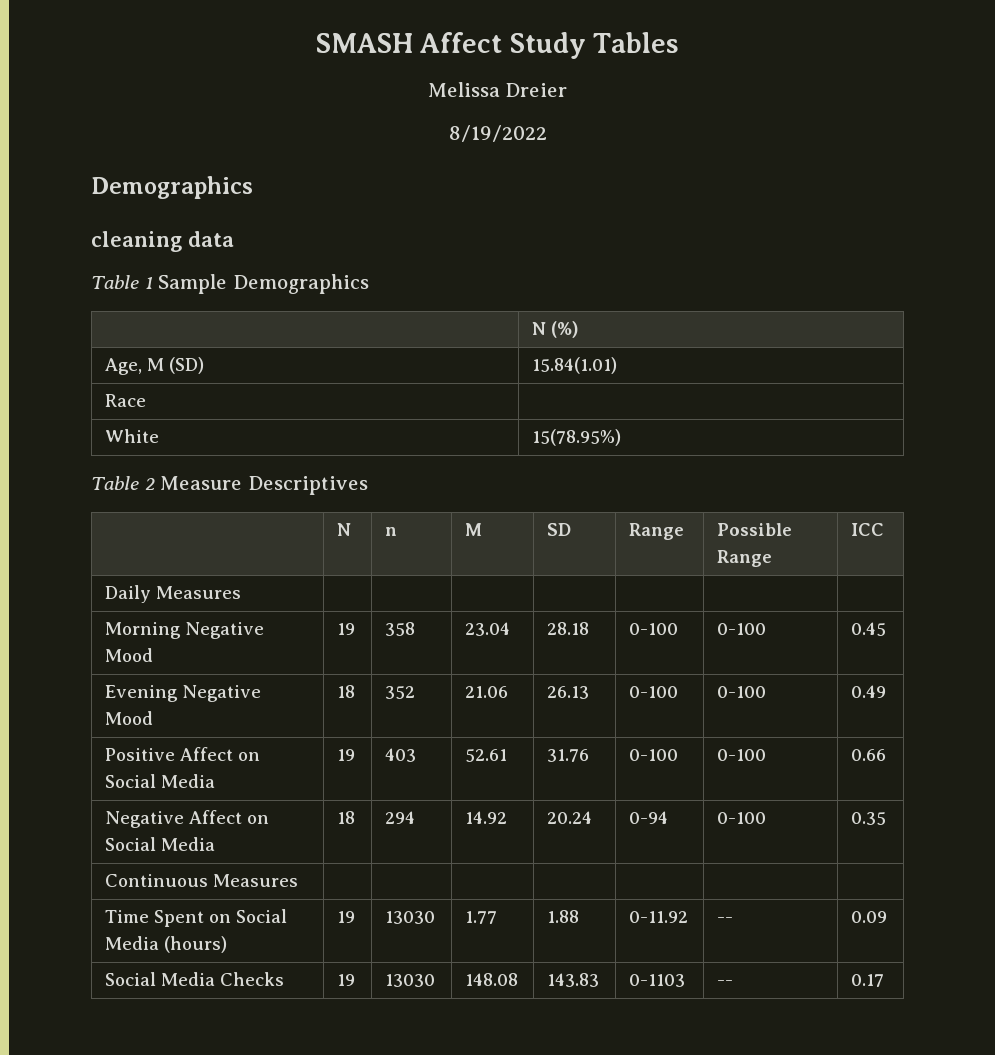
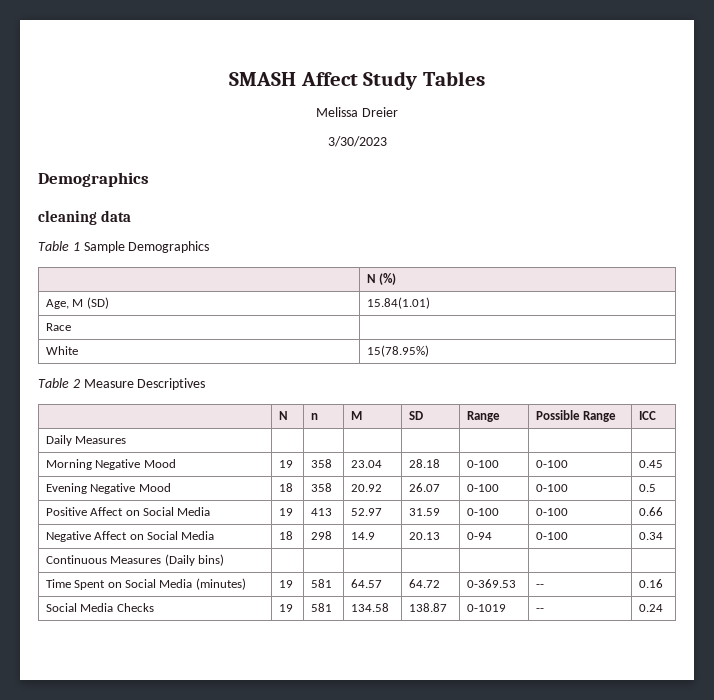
- 8/19/2022
+ 3/30/2023
- Evening Negative Mood | 18 | 352 | 21.06 | 26.13 | 0-100 | 0-100 | 0.49
+ Evening Negative Mood | 18 | 358 | 20.92 | 26.07 | 0-100 | 0-100 | 0.5
- Positive Affect on Social Media | 19 | 403 | 52.61 | 31.76 | 0-100 | 0-100 | 0.66
+ Positive Affect on Social Media | 19 | 413 | 52.97 | 31.59 | 0-100 | 0-100 | 0.66
- Negative Affect on Social Media | 18 | 294 | 14.92 | 20.24 | 0-94 | 0-100 | 0.35
+ Negative Affect on Social Media | 18 | 298 | 14.9 | 20.13 | 0-94 | 0-100 | 0.34
- Continuous Measures | | | | | | |
+ Continuous Measures (Daily bins) | | | | | | |
- Time Spent on Social Media (hours) | 19 | 13030 | 1.77 | 1.88 | 0-11.92 | -- | 0.09
+ Time Spent on Social Media (minutes) | 19 | 581 | 64.57 | 64.72 | 0-369.53 | -- | 0.16
- Social Media Checks | 19 | 13030 | 148.08 | 143.83 | 0-1103 | -- | 0.17
+ Social Media Checks | 19 | 581 | 134.58 | 138.87 | 0-1019 | -- | 0.24

